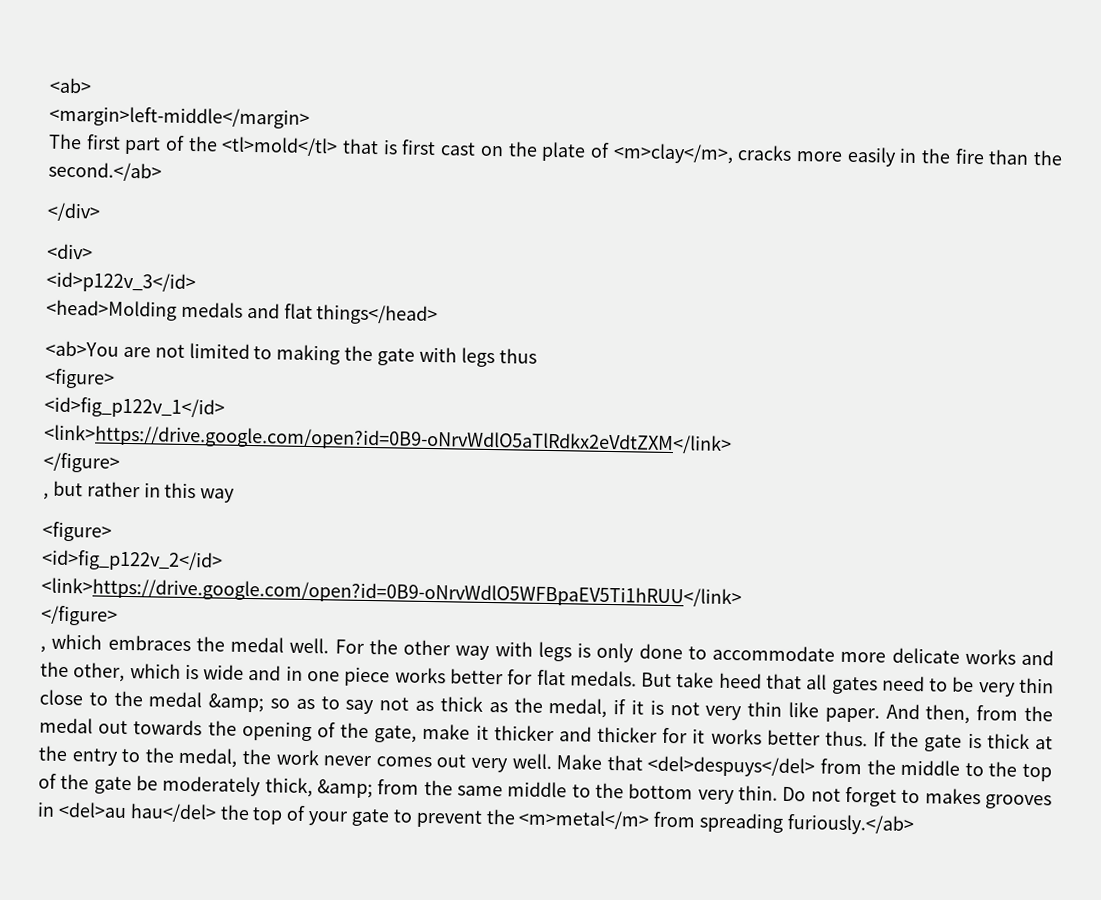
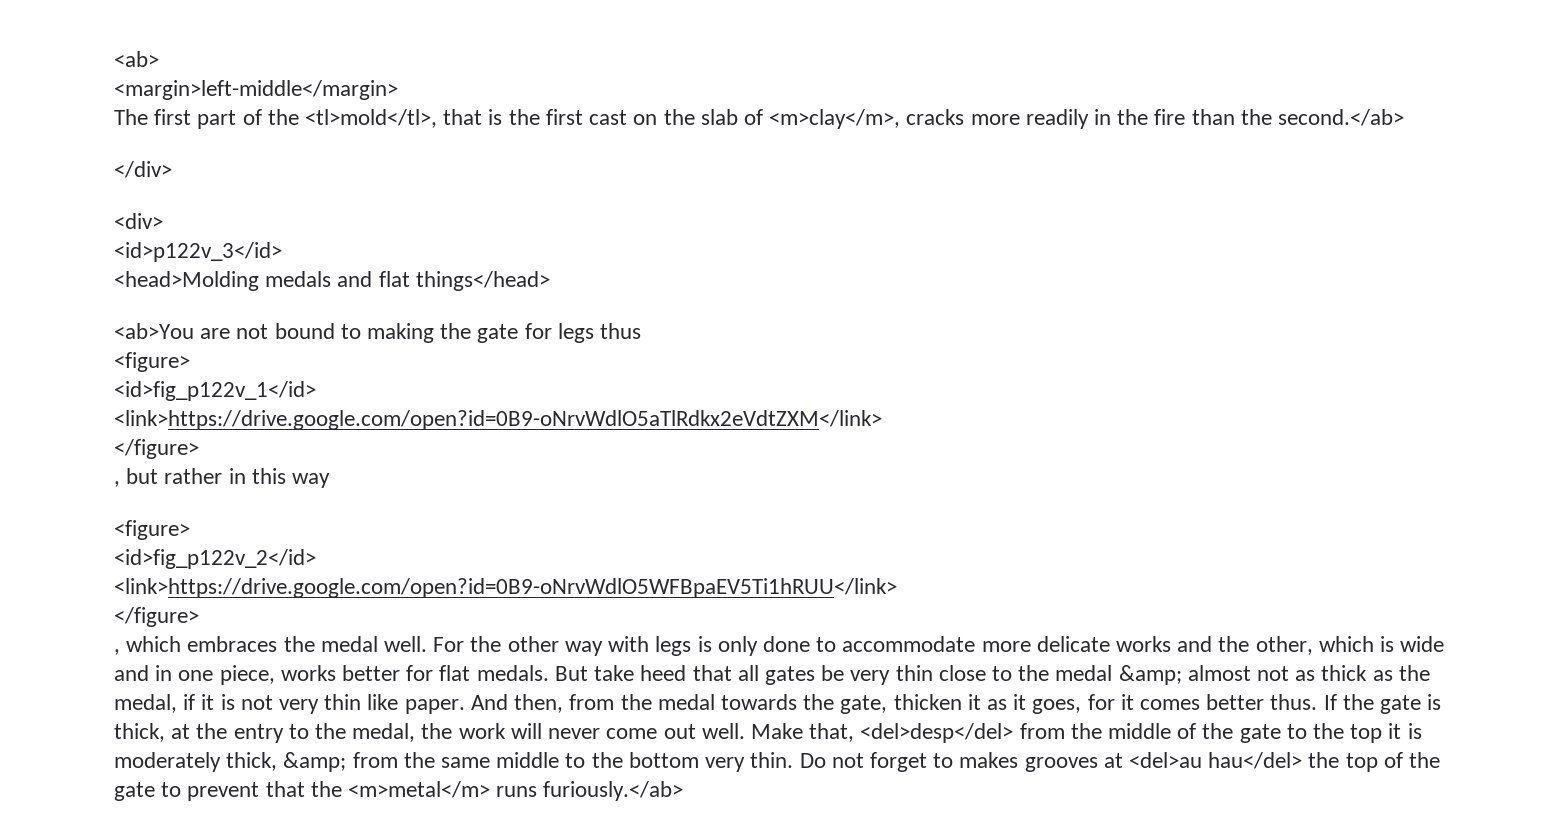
- The first part of the <tl>mold</tl> that is first cast on the plate of <m>clay</m>, cracks more easily in the fire than the second.</ab>
+ The first part of the <tl>mold</tl>, that is the first cast on the slab of <m>clay</m>, cracks more readily in the fire than the second.</ab>
- <ab>You are not limited to making the gate with legs thus
+ <ab>You are not bound to making the gate for legs thus
- For the other way with legs is only done to accommodate more delicate works and the other, which is wide and in one piece works better for flat medals.
+ For the other way with legs is only done to accommodate more delicate works and the other, which is wide and in one piece, works better for flat medals.
- But take heed that all gates need to be very thin close to the medal &amp; so as to say not as thick as the medal, if it is not very thin like paper.
+ But take heed that all gates be very thin close to the medal &amp; almost not as thick as the medal, if it is not very thin like paper.
- And then, from the medal out towards the opening of the gate, make it thicker and thicker for it works better thus.
+ And then, from the medal towards the gate, thicken it as it goes, for it comes better thus.
- If the gate is thick at the entry to the medal, the work never comes out very well. Make that <del>despuys</del> from the middle to the top of the gate be moderately thick, &amp; from the same middle to the bottom very thin.
+ If the gate is thick, at the entry to the medal, the work will never come out well. Make that, <del>desp</del> from the middle of the gate to the top it is moderately thick, &amp; from the same middle to the bottom very thin.
- Do not forget to makes grooves in <del>au hau</del> the top of your gate to prevent the <m>metal</m> from spreading furiously.</ab>
+ Do not forget to makes grooves at <del>au hau</del> the top of the gate to prevent that the <m>metal</m> runs furiously.</ab>

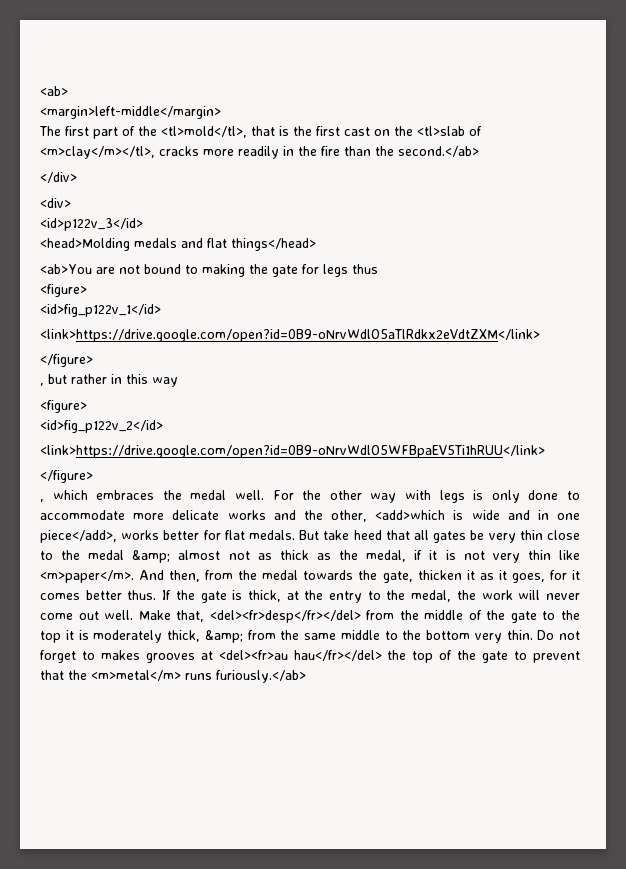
- The first part of the <tl>mold</tl>, that is the first cast on the slab of <m>clay</m>, cracks more readily in the fire than the second.</ab>
+ The first part of the <tl>mold</tl>, that is the first cast on the <tl>slab of <m>clay</m></tl>, cracks more readily in the fire than the second.</ab>
- For the other way with legs is only done to accommodate more delicate works and the other, which is wide and in one piece, works better for flat medals.
+ For the other way with legs is only done to accommodate more delicate works and the other, <add>which is wide and in one piece</add>, works better for flat medals.
- But take heed that all gates be very thin close to the medal &amp; almost not as thick as the medal, if it is not very thin like paper.
+ But take heed that all gates be very thin close to the medal &amp; almost not as thick as the medal, if it is not very thin like <m>paper</m>.
- Make that, <del>desp</del> from the middle of the gate to the top it is moderately thick, &amp; from the same middle to the bottom very thin.
+ Make that, <del><fr>desp</fr></del> from the middle of the gate to the top it is moderately thick, &amp; from the same middle to the bottom very thin.
- Do not forget to makes grooves at <del>au hau</del> the top of the gate to prevent that the <m>metal</m> runs furiously.</ab>
+ Do not forget to makes grooves at <del><fr>au hau</fr></del> the top of the gate to prevent that the <m>metal</m> runs furiously.</ab>

